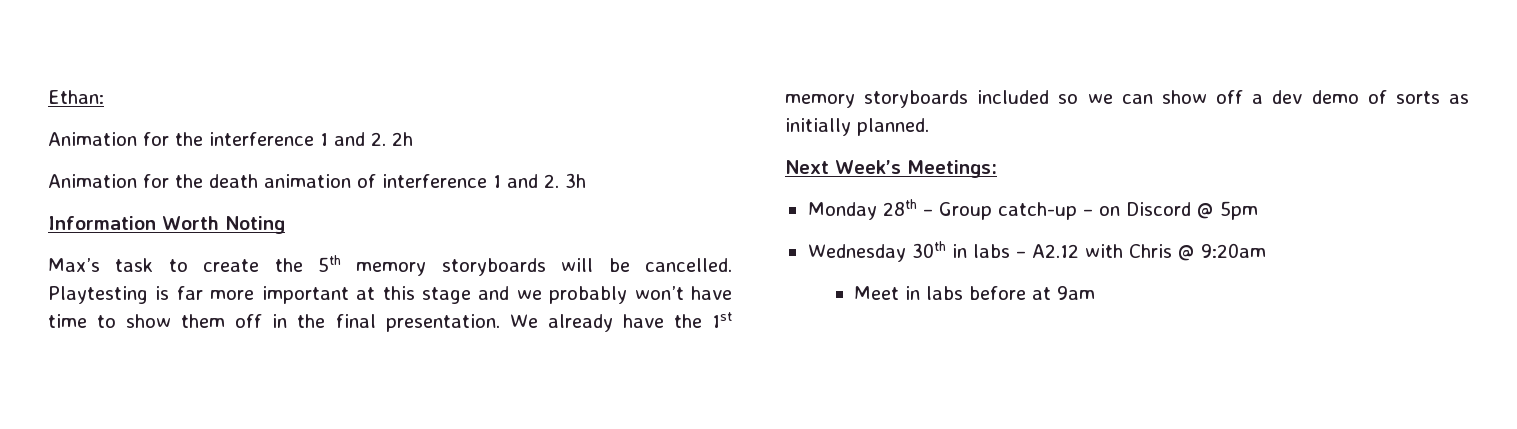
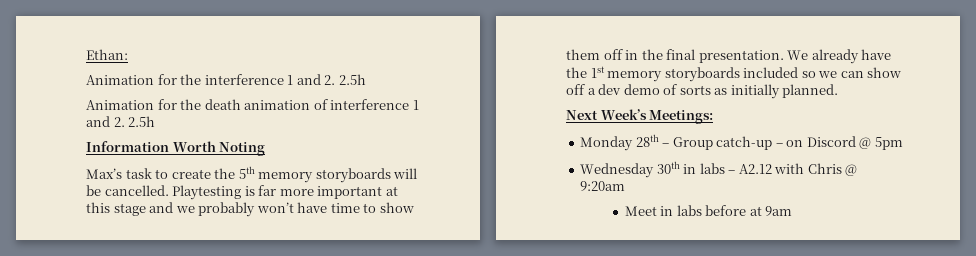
- Animation for the interference 1 and 2. 2h
+ Animation for the interference 1 and 2. 2.5h
- Animation for the death animation of interference 1 and 2. 3h
+ Animation for the death animation of interference 1 and 2. 2.5h

